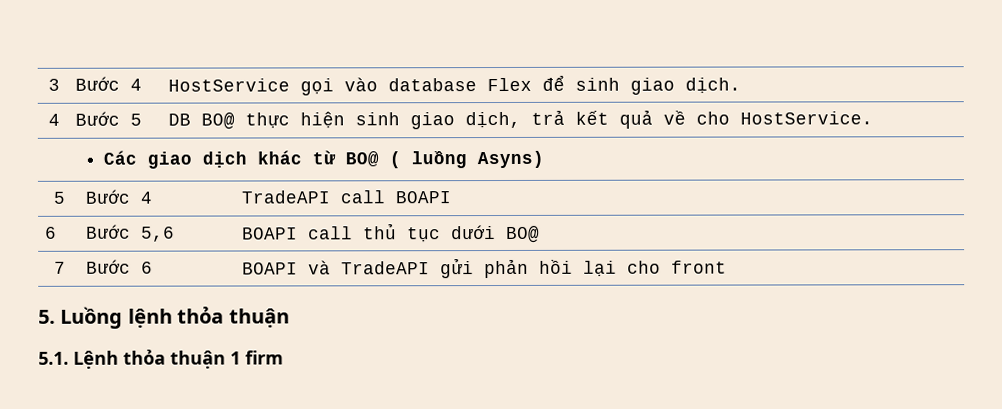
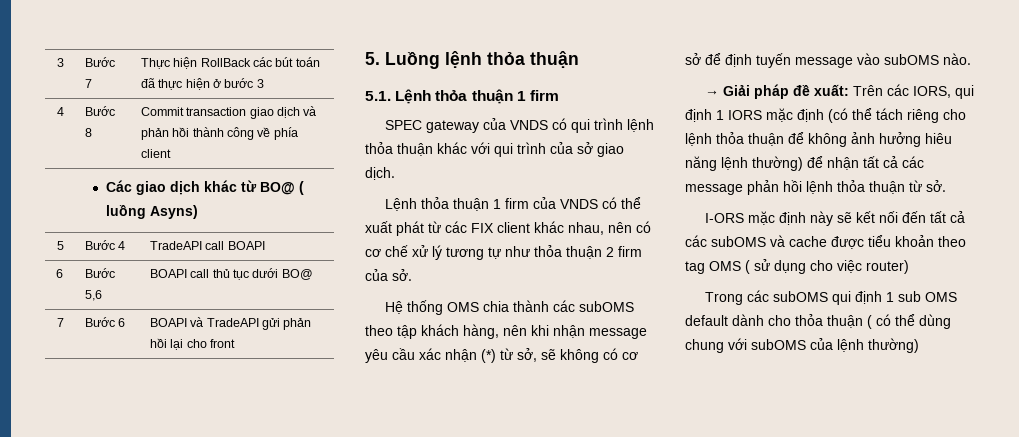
- 3 | Bước 4 | HostService gọi vào database Flex để sinh giao dịch.
- 4 | Bước 5 | DB BO@ thực hiện sinh giao dịch, trả kết quả về cho HostService.
+ 3 | Bước 7 | Thực hiện RollBack các bút toán đã thực hiện ở bước 3
+ 4 | Bước 8 | Commit transaction giao dịch và phản hồi thành công về phía client
+ SPEC gateway của VNDS có qui trình lệnh thỏa thuận khác với qui trình của sở giao dịch.
+ Lệnh thỏa thuận 1 firm của VNDS có thể xuất phát từ các FIX client khác nhau, nên có cơ chế xử lý tương tự như thỏa thuận 2 firm của sở.
+ Hệ thống OMS chia thành các subOMS theo tập khách hàng, nên khi nhận message yêu cầu xác nhận (*) từ sở, sẽ không có cơ sở để định tuyến message vào subOMS nào.
+ → Giải pháp đề xuất: Trên các IORS, qui định 1 IORS mặc định (có thể tách riêng cho lệnh thỏa thuận để không ảnh hưởng hiêu năng lệnh thường) để nhận tất cả các message phản hồi lệnh thỏa thuận từ sở.
+ I-ORS mặc định này sẽ kết nối đến tất cả các subOMS và cache được tiểu khoản theo tag OMS ( sử dụng cho việc router)
+ Trong các subOMS qui định 1 sub OMS default dành cho thỏa thuận ( có thể dùng chung với subOMS của lệnh thường)

